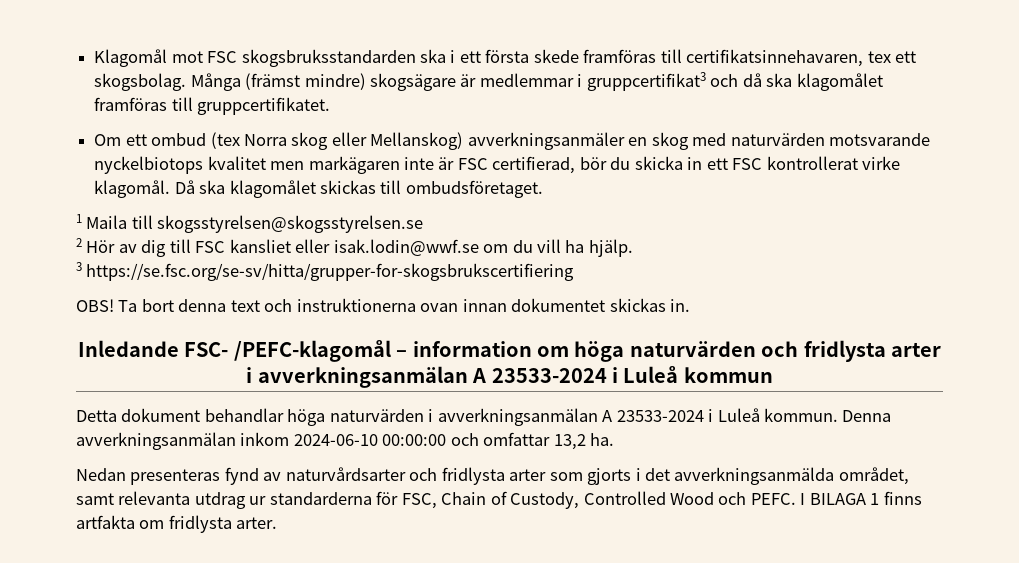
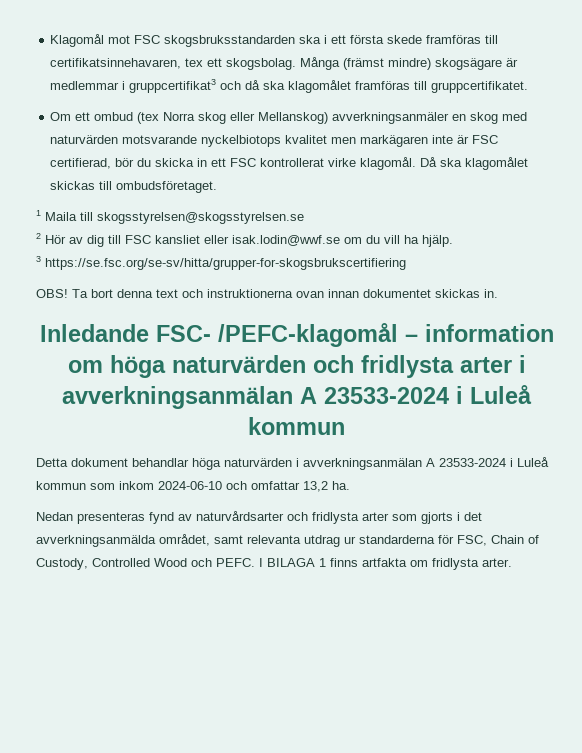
- Detta dokument behandlar höga naturvärden i avverkningsanmälan A 23533-2024 i Luleå kommun. Denna avverkningsanmälan inkom 2024-06-10 00:00:00 och omfattar 13,2 ha.
+ Detta dokument behandlar höga naturvärden i avverkningsanmälan A 23533-2024 i Luleå kommun som inkom 2024-06-10 och omfattar 13,2 ha.

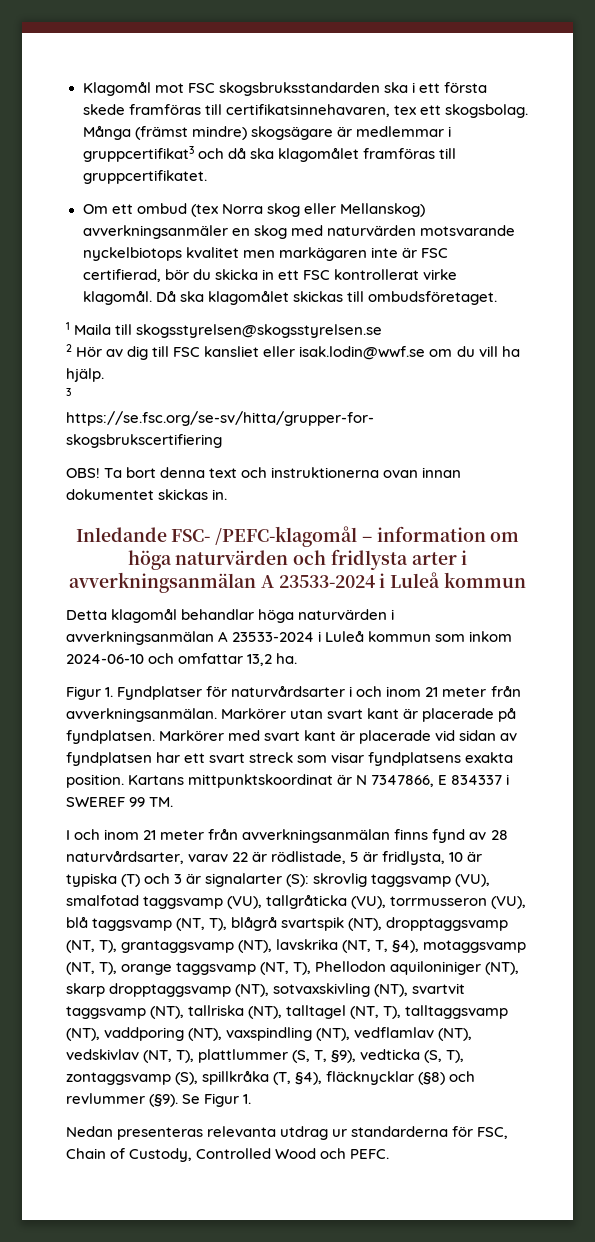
- Detta dokument behandlar höga naturvärden i avverkningsanmälan A 23533-2024 i Luleå kommun som inkom 2024-06-10 och omfattar 13,2 ha.
+ Detta klagomål behandlar höga naturvärden i avverkningsanmälan A 23533-2024 i Luleå kommun som inkom 2024-06-10 och omfattar 13,2 ha.
- Nedan presenteras fynd av naturvårdsarter och fridlysta arter som gjorts i det avverkningsanmälda området, samt relevanta utdrag ur standarderna för FSC, Chain of Custody, Controlled Wood och PEFC. I BILAGA 1 finns artfakta om fridlysta arter.
+ Figur 1. Fyndplatser för naturvårdsarter i och inom 21 meter från avverkningsanmälan. Markörer utan svart kant är placerade på fyndplatsen. Markörer med svart kant är placerade vid sidan av fyndplatsen har ett svart streck som visar fyndplatsens exakta position. Kartans mittpunktskoordinat är N 7347866, E 834337 i SWEREF 99 TM.
+ I och inom 21 meter från avverkningsanmälan finns fynd av 28 naturvårdsarter, varav 22 är rödlistade, 5 är fridlysta, 10 är typiska (T) och 3 är signalarter (S): skrovlig taggsvamp (VU), smalfotad taggsvamp (VU), tallgråticka (VU), torrmusseron (VU), blå taggsvamp (NT, T), blågrå svartspik (NT), dropptaggsvamp (NT, T), grantaggsvamp (NT), lavskrika (NT, T, §4), motaggsvamp (NT, T), orange taggsvamp (NT, T), Phellodon aquiloniniger (NT), skarp dropptaggsvamp (NT), sotvaxskivling (NT), svartvit taggsvamp (NT), tallriska (NT), talltagel (NT, T), talltaggsvamp (NT), vaddporing (NT), vaxspindling (NT), vedflamlav (NT), vedskivlav (NT, T), plattlummer (S, T, §9), vedticka (S, T), zontaggsvamp (S), spillkråka (T, §4), fläcknycklar (§8) och revlummer (§9). Se Figur 1.
+ Nedan presenteras relevanta utdrag ur standarderna för FSC, Chain of Custody, Controlled Wood och PEFC.

